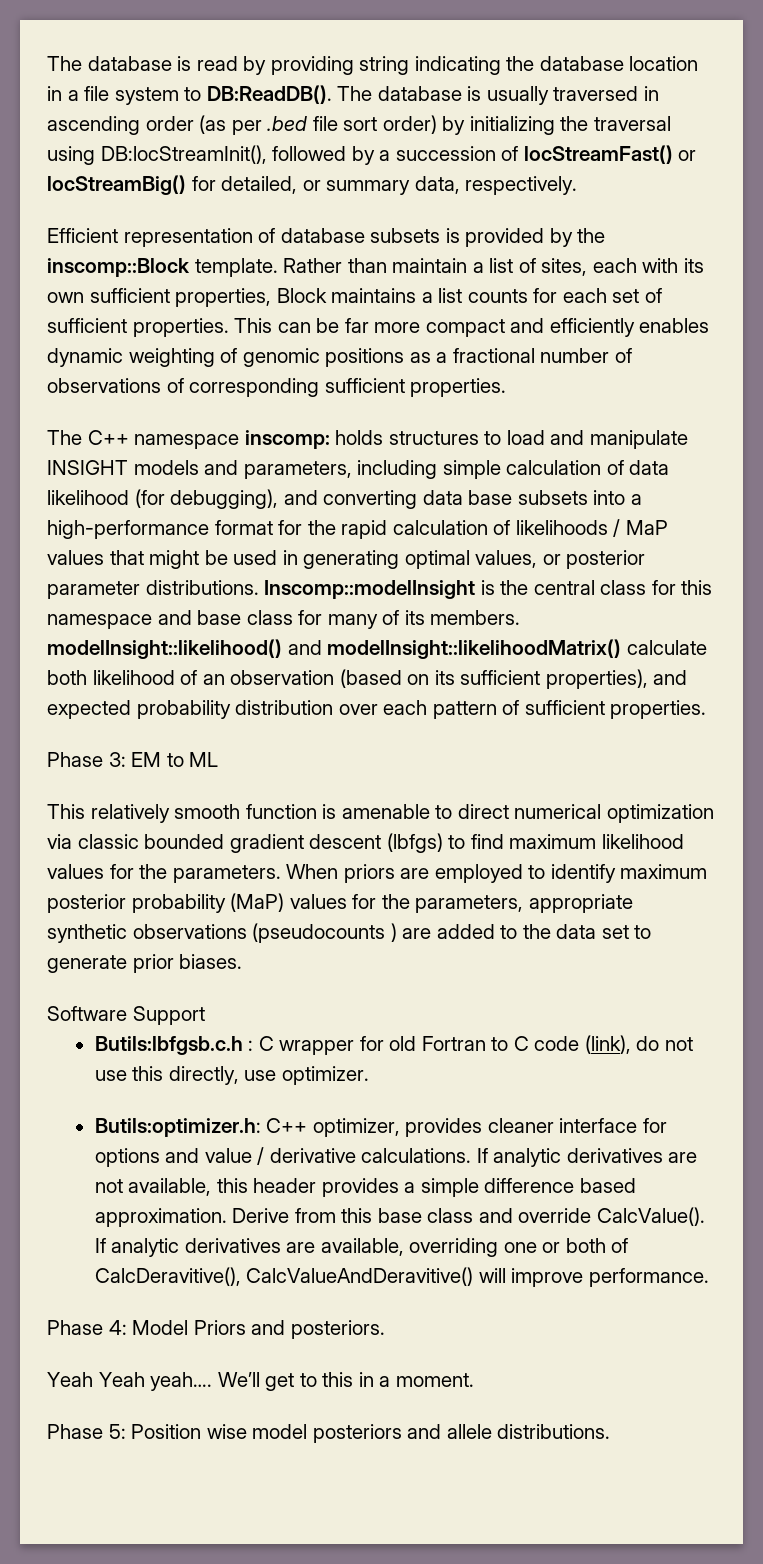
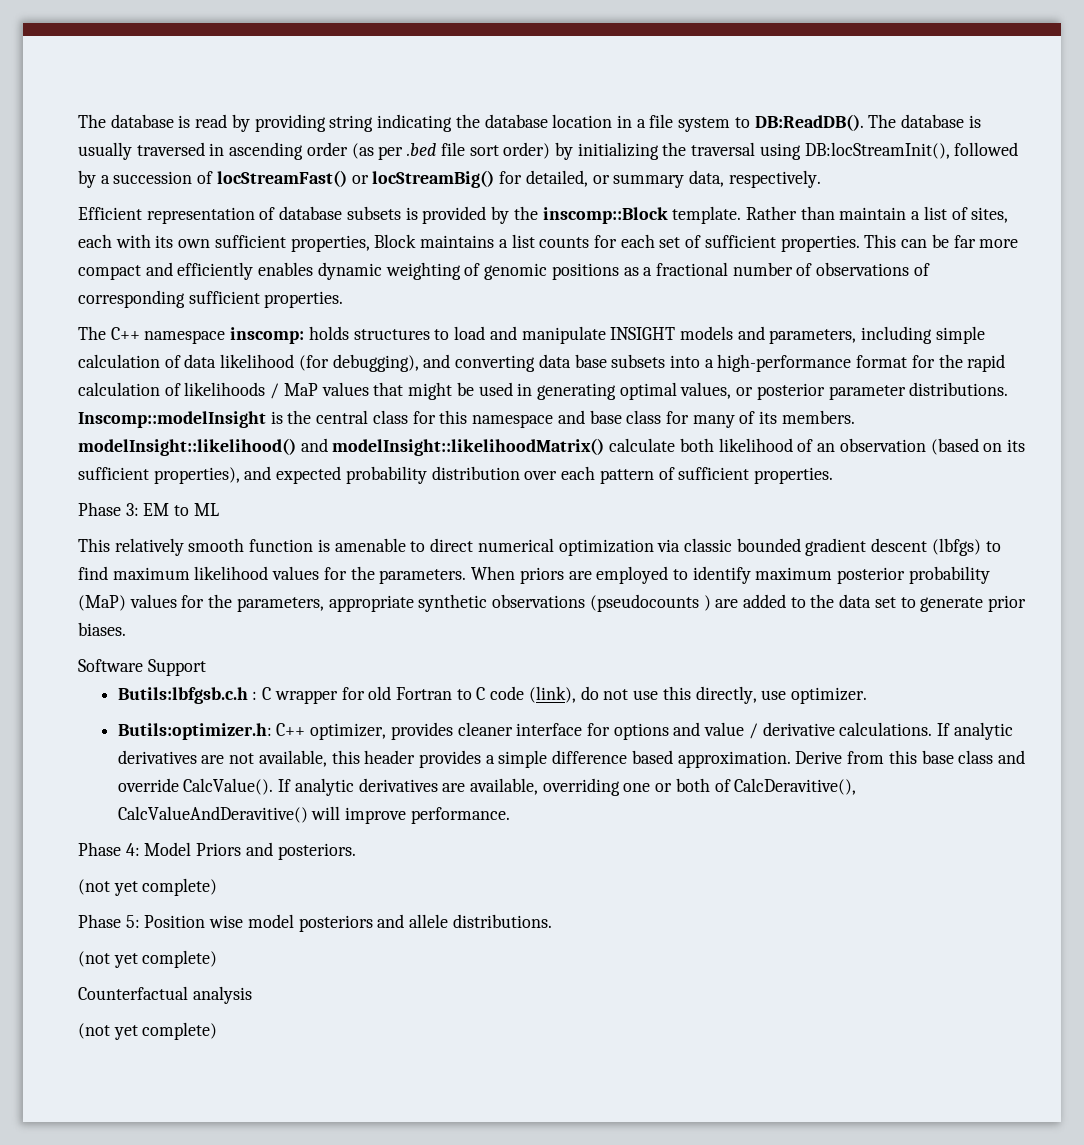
  Phase 4: Model Priors and posteriors.
- Yeah Yeah yeah…. We’ll get to this in a moment.
+ (not yet complete)
  Phase 5: Position wise model posteriors and allele distributions.
+ (not yet complete)
+ Counterfactual analysis
+ (not yet complete)

